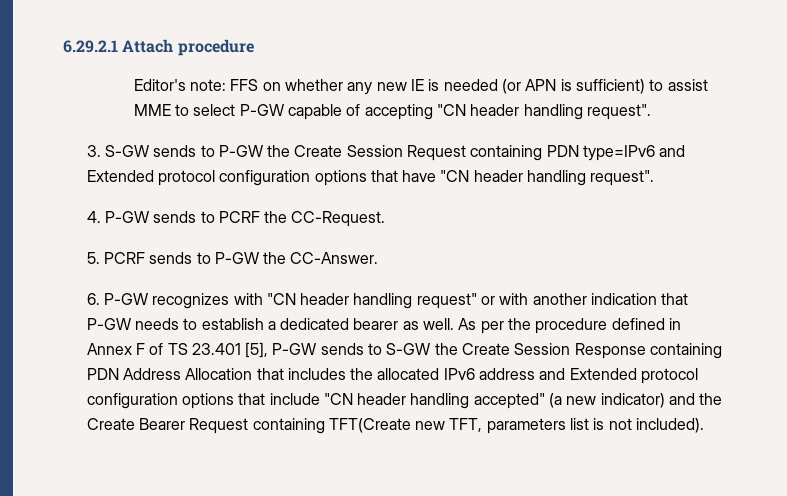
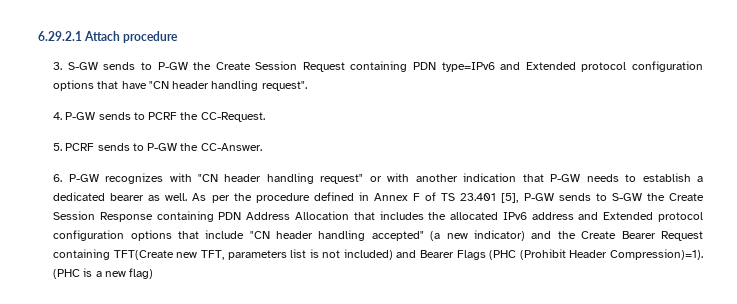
- Editor's note: FFS on whether any new IE is needed (or APN is sufficient) to assist MME to select P-GW capable of accepting "CN header handling request".
- As per the procedure defined in Annex F of TS 23.401 [5], P-GW sends to S-GW the Create Session Response containing PDN Address Allocation that includes the allocated IPv6 address and Extended protocol configuration options that include "CN header handling accepted" (a new indicator) and the Create Bearer Request containing TFT(Create new TFT, parameters list is not included).
+ As per the procedure defined in Annex F of TS 23.401 [5], P-GW sends to S-GW the Create Session Response containing PDN Address Allocation that includes the allocated IPv6 address and Extended protocol configuration options that include "CN header handling accepted" (a new indicator) and the Create Bearer Request containing TFT(Create new TFT, parameters list is not included) and Bearer Flags (PHC (Prohibit Header Compression)=1). (PHC is a new flag)

